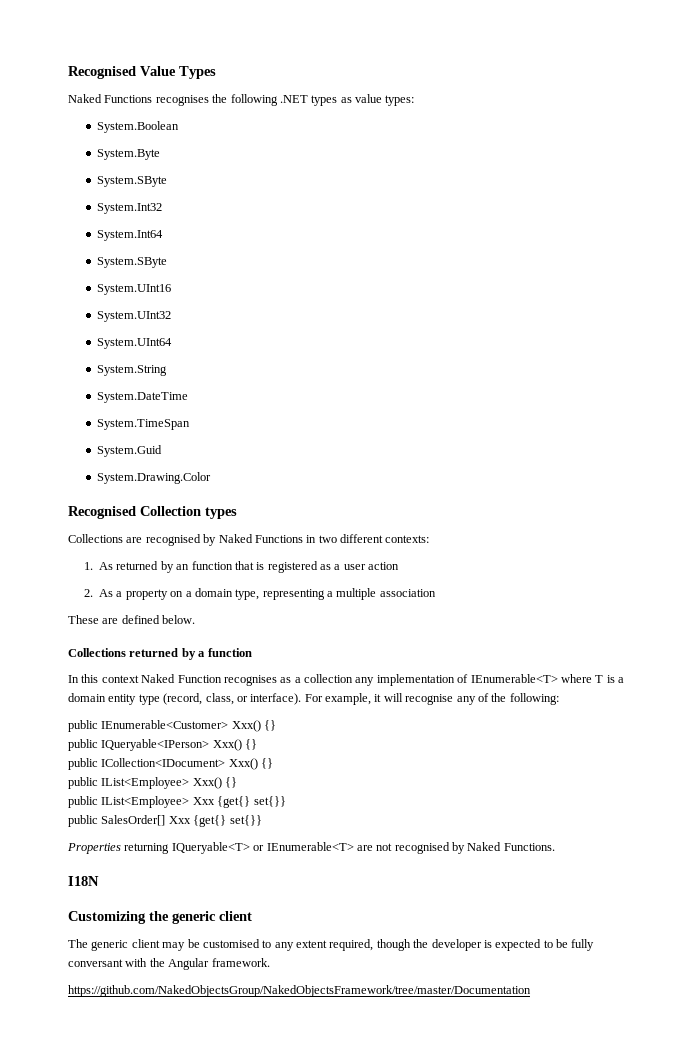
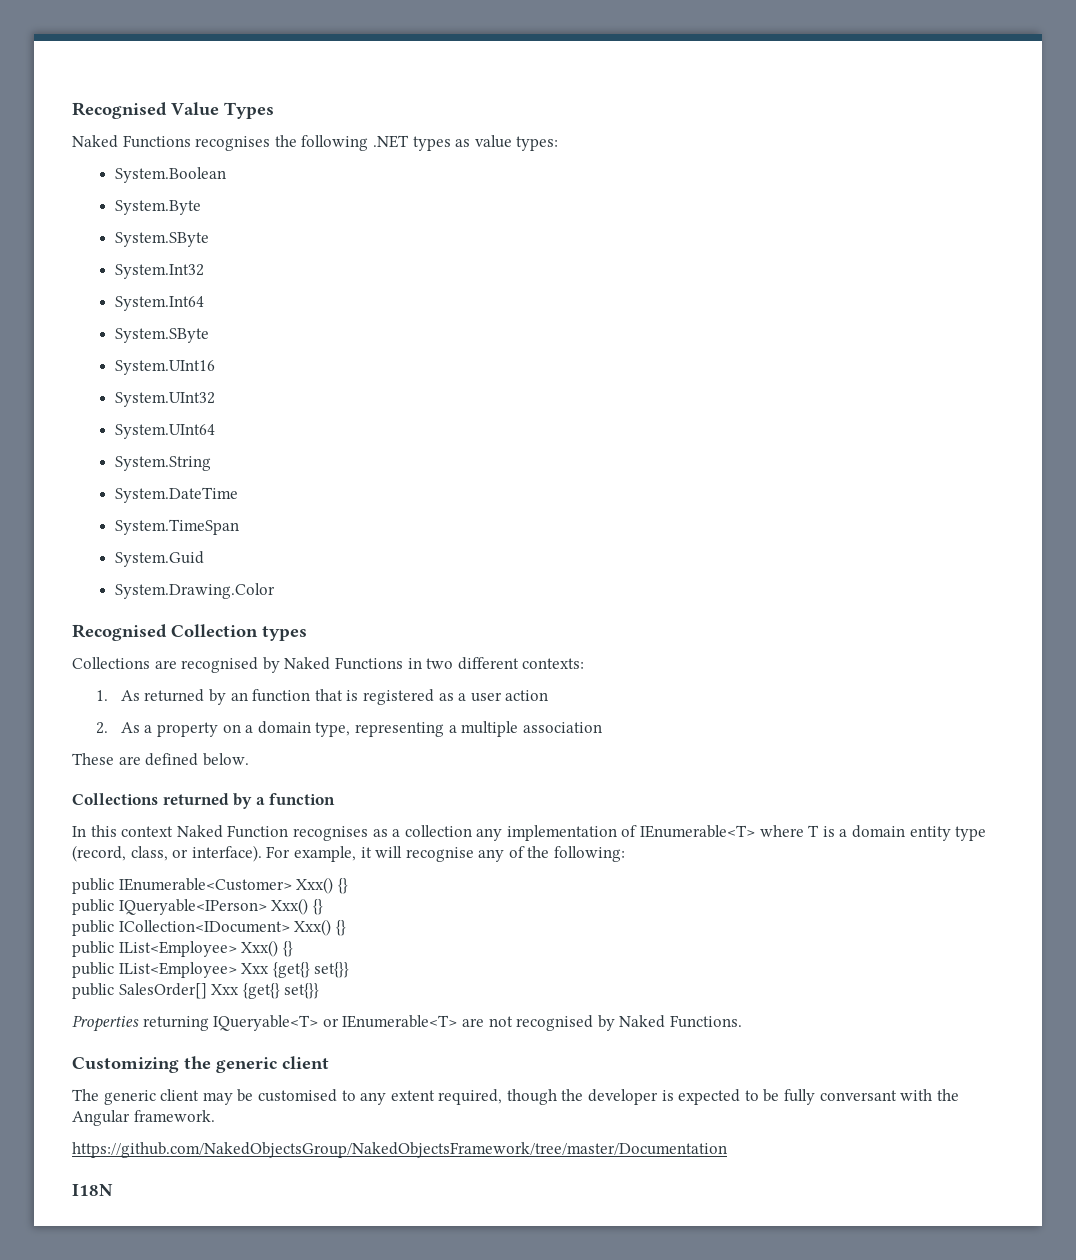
- I18N
+ I18N

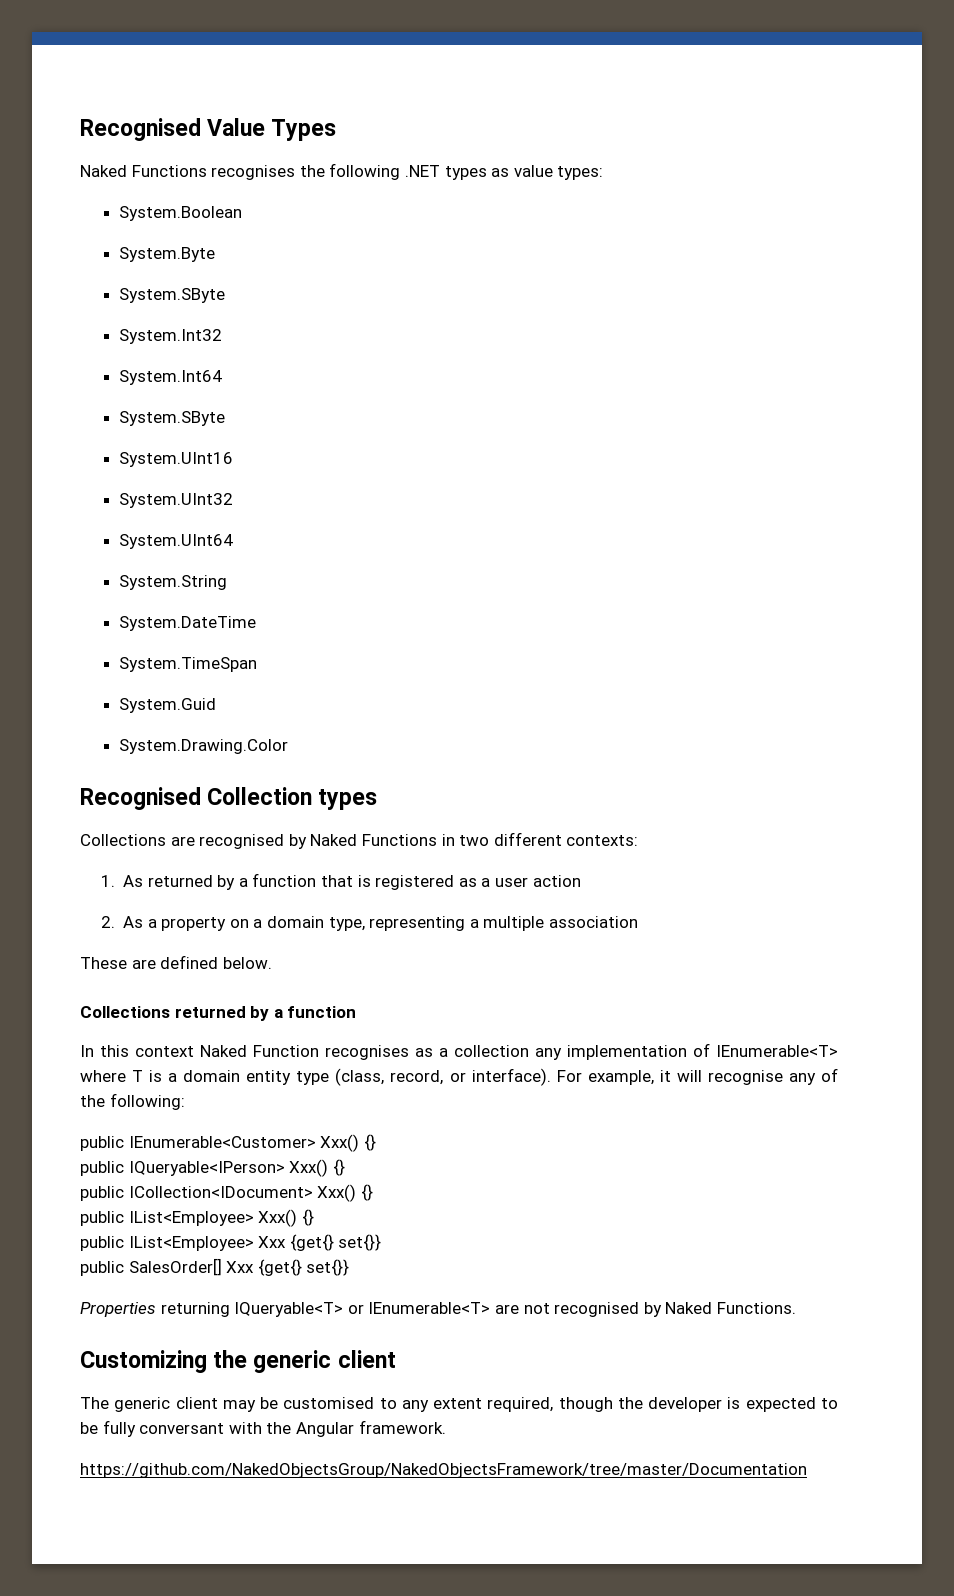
- 1. As returned by an function that is registered as a user action
+ 1. As returned by a function that is registered as a user action
- In this context Naked Function recognises as a collection any implementation of IEnumerable<T> where T is a domain entity type (record, class, or interface).
+ In this context Naked Function recognises as a collection any implementation of IEnumerable<T> where T is a domain entity type (class, record, or interface).
- I18N

